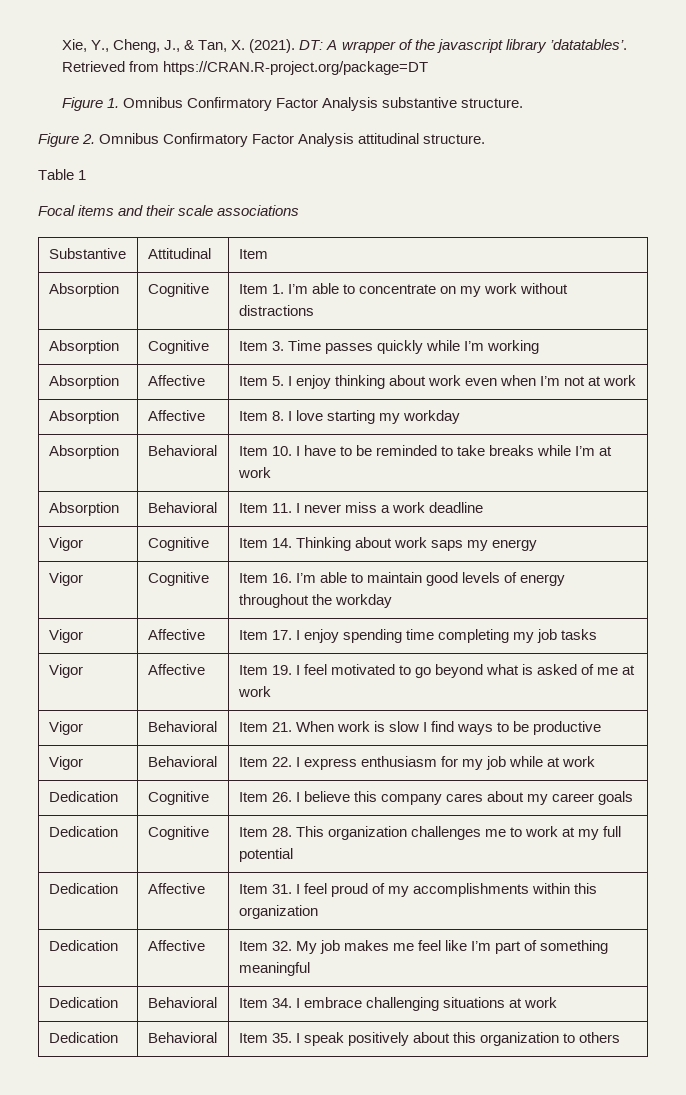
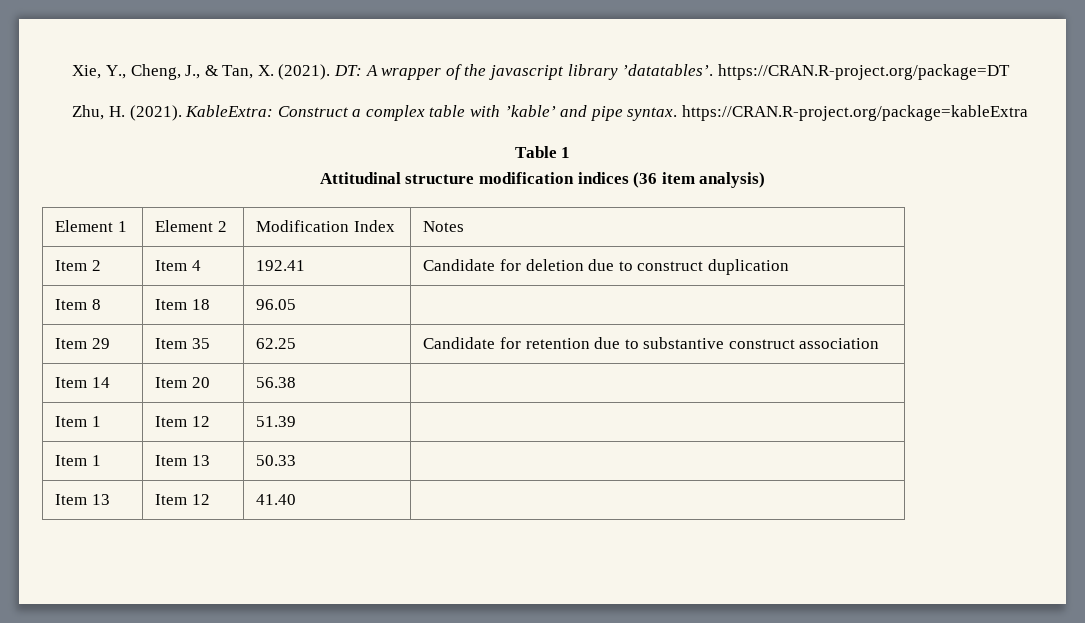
- DT: A wrapper of the javascript library ’datatables’. Retrieved from https://CRAN.R-project.org/package=DT
+ DT: A wrapper of the javascript library ’datatables’. https://CRAN.R-project.org/package=DT
- Figure 1. Omnibus Confirmatory Factor Analysis substantive structure.
- Figure 2. Omnibus Confirmatory Factor Analysis attitudinal structure.
+ Zhu, H. (2021). KableExtra: Construct a complex table with ’kable’ and pipe syntax. https://CRAN.R-project.org/package=kableExtra
  Table 1
- Focal items and their scale associations
- Substantive | Attitudinal | Item
- Absorption | Cognitive | Item 1. I’m able to concentrate on my work without distractions
- Absorption | Cognitive | Item 3. Time passes quickly while I’m working
- Absorption | Affective | Item 5. I enjoy thinking about work even when I’m not at work
- Absorption | Affective | Item 8. I love starting my workday
- Absorption | Behavioral | Item 10. I have to be reminded to take breaks while I’m at work
- Absorption | Behavioral | Item 11. I never miss a work deadline
- Vigor | Cognitive | Item 14. Thinking about work saps my energy
- Vigor | Cognitive | Item 16. I’m able to maintain good levels of energy throughout the workday
- Vigor | Affective | Item 17. I enjoy spending time completing my job tasks
- Vigor | Affective | Item 19. I feel motivated to go beyond what is asked of me at work
- Vigor | Behavioral | Item 21. When work is slow I find ways to be productive
- Vigor | Behavioral | Item 22. I express enthusiasm for my job while at work
- Dedication | Cognitive | Item 26. I believe this company cares about my career goals
- Dedication | Cognitive | Item 28. This organization challenges me to work at my full potential
- Dedication | Affective | Item 31. I feel proud of my accomplishments within this organization
- Dedication | Affective | Item 32. My job makes me feel like I’m part of something meaningful
- Dedication | Behavioral | Item 34. I embrace challenging situations at work
- Dedication | Behavioral | Item 35. I speak positively about this organization to others
+ Attitudinal structure modification indices (36 item analysis)
+ Element 1 | Element 2 | Modification Index | Notes
+ Item 2 | Item 4 | 192.41 | Candidate for deletion due to construct duplication
+ Item 8 | Item 18 | 96.05 |
+ Item 29 | Item 35 | 62.25 | Candidate for retention due to substantive construct association
+ Item 14 | Item 20 | 56.38 |
+ Item 1 | Item 12 | 51.39 |
+ Item 1 | Item 13 | 50.33 |
+ Item 13 | Item 12 | 41.40 |

